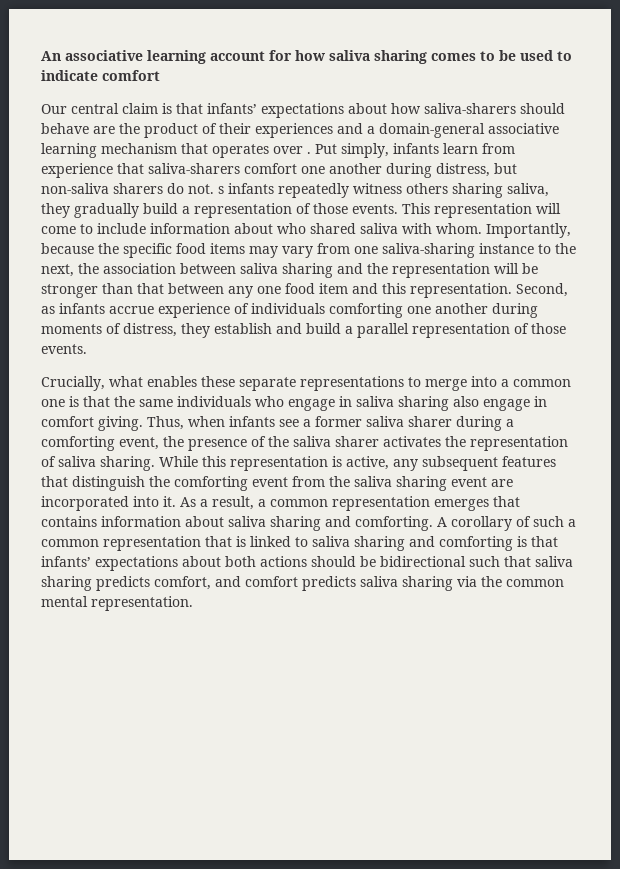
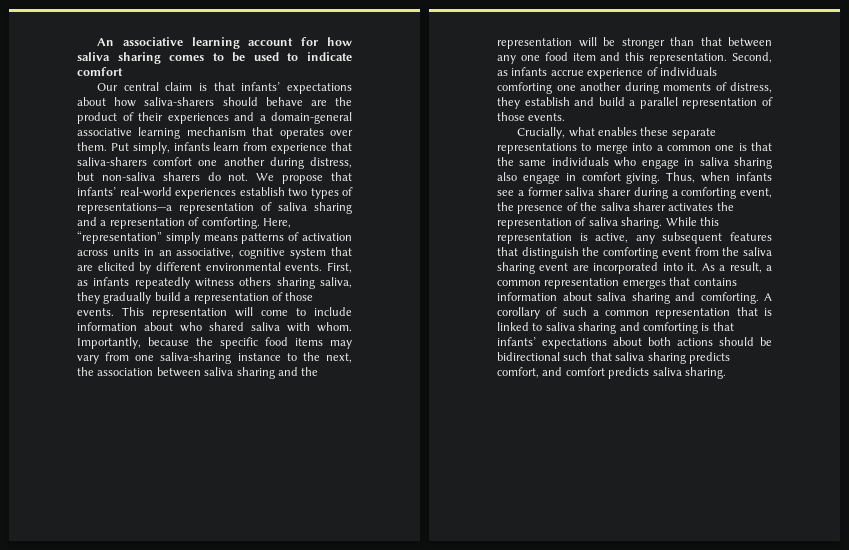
- Our central claim is that infants’ expectations about how saliva-sharers should behave are the product of their experiences and a domain-general associative learning mechanism that operates over .
+ Our central claim is that infants’ expectations about how saliva-sharers should behave are the product of their experiences and a domain-general associative learning mechanism that operates over them.
- Put simply, infants learn from experience that saliva-sharers comfort one another during distress, but non-saliva sharers do not. s infants repeatedly witness others sharing saliva, they gradually build a representation of those events.
+ Put simply, infants learn from experience that saliva-sharers comfort one another during distress, but non-saliva sharers do not. We propose that infants’ real-world experiences establish two types of representations—a representation of saliva sharing and a representation of comforting. Here, “representation” simply means patterns of activation across units in an associative, cognitive system that are elicited by different environmental events. First, as infants repeatedly witness others sharing saliva, they gradually build a representation of those events.
- A corollary of such a common representation that is linked to saliva sharing and comforting is that infants’ expectations about both actions should be bidirectional such that saliva sharing predicts comfort, and comfort predicts saliva sharing via the common mental representation.
+ A corollary of such a common representation that is linked to saliva sharing and comforting is that infants’ expectations about both actions should be bidirectional such that saliva sharing predicts comfort, and comfort predicts saliva sharing.

